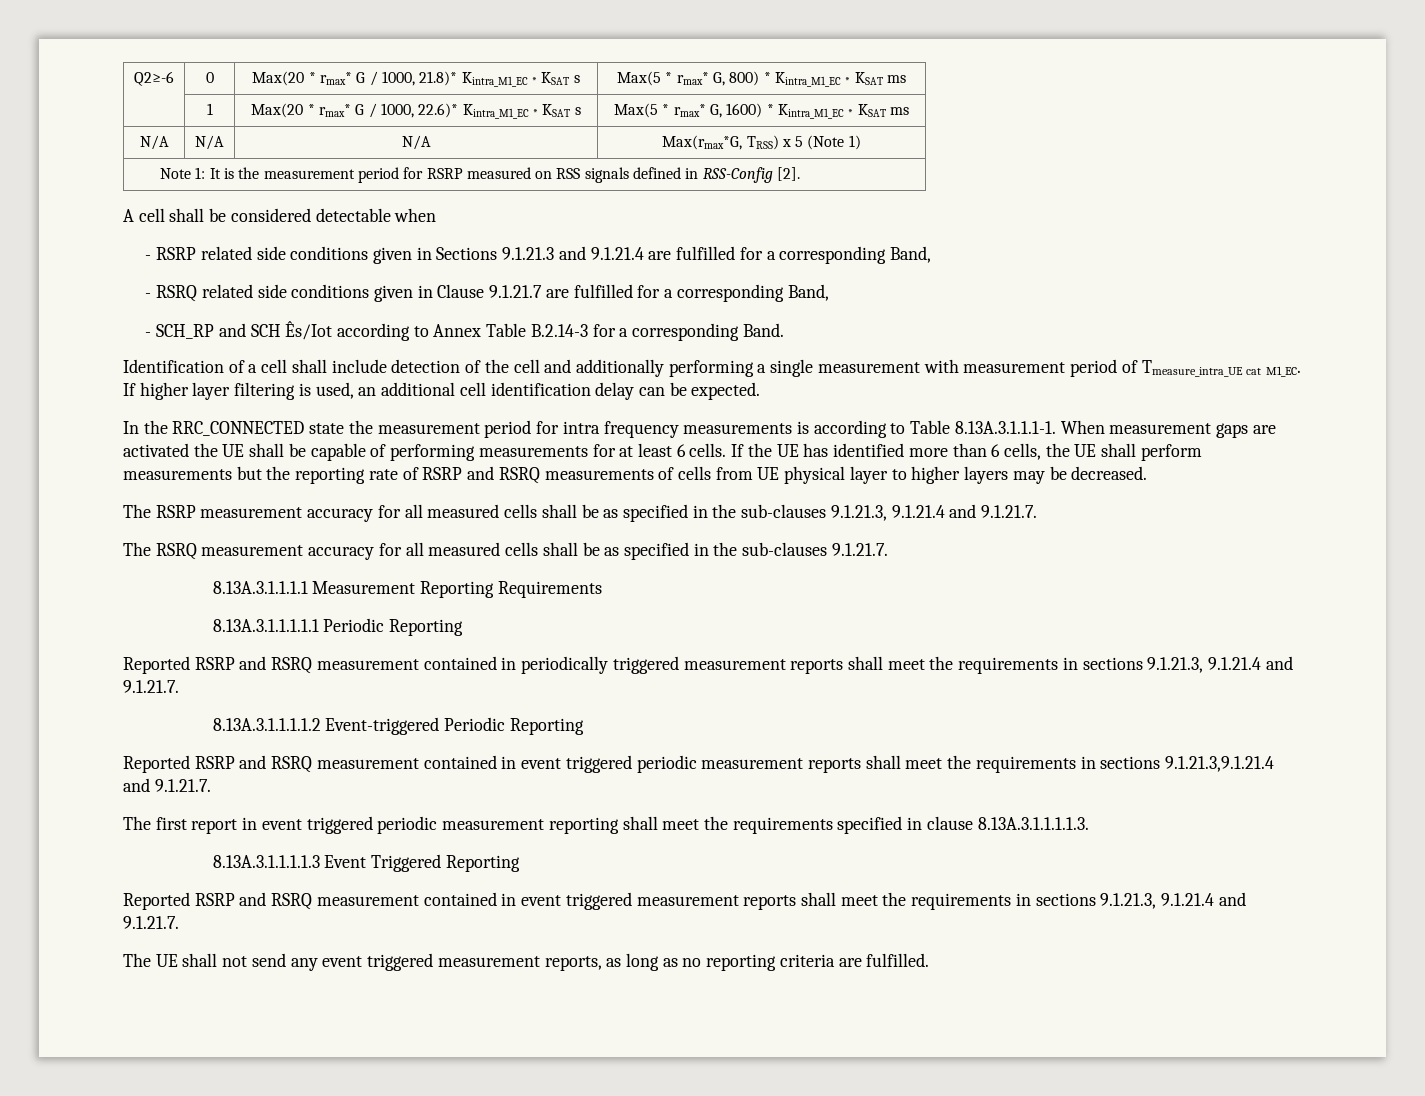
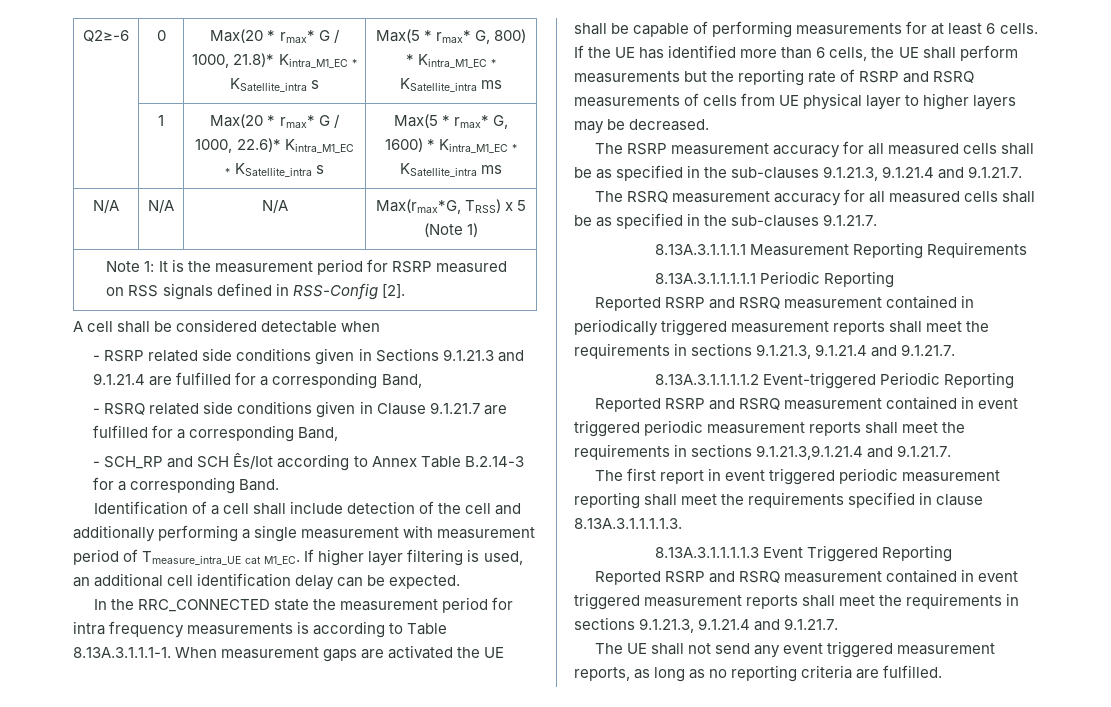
- Q2≥-6 | 0 | Max(20 * rmax* G / 1000, 21.8)* Kintra_M1_EC * KSAT s | Max(5 * rmax* G, 800) * Kintra_M1_EC * KSAT ms
+ Q2≥-6 | 0 | Max(20 * rmax* G / 1000, 21.8)* Kintra_M1_EC * KSatellite_intra s | Max(5 * rmax* G, 800) * Kintra_M1_EC * KSatellite_intra ms
- | 1 | Max(20 * rmax* G / 1000, 22.6)* Kintra_M1_EC * KSAT s | Max(5 * rmax* G, 1600) * Kintra_M1_EC * KSAT ms
+ | 1 | Max(20 * rmax* G / 1000, 22.6)* Kintra_M1_EC * KSatellite_intra s | Max(5 * rmax* G, 1600) * Kintra_M1_EC * KSatellite_intra ms

